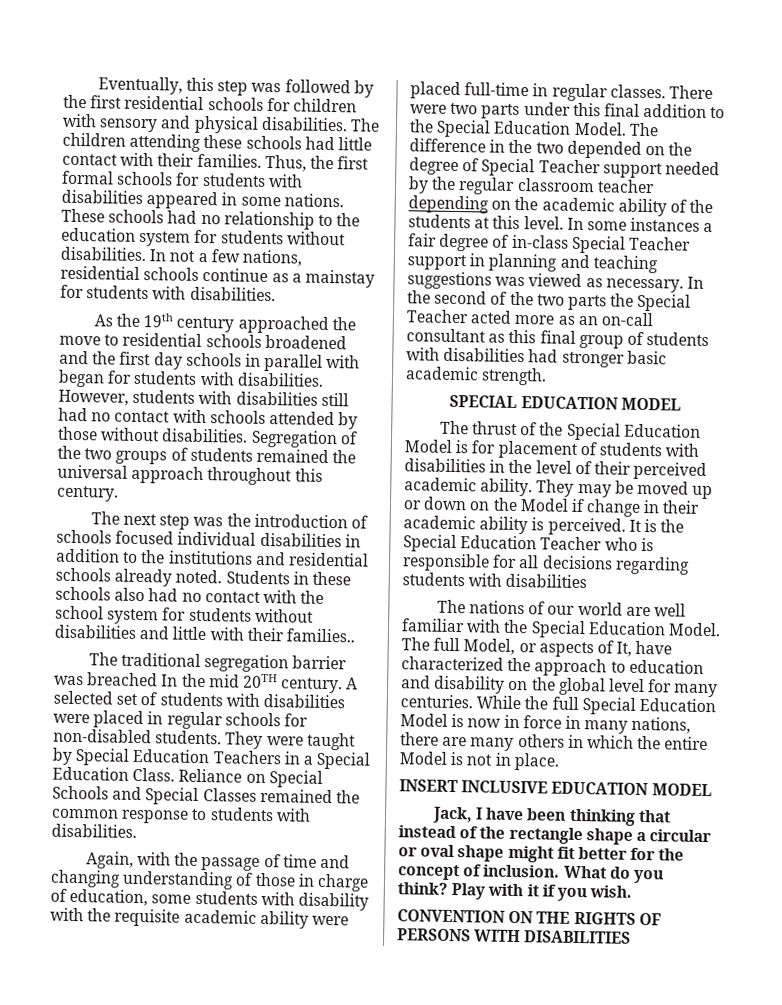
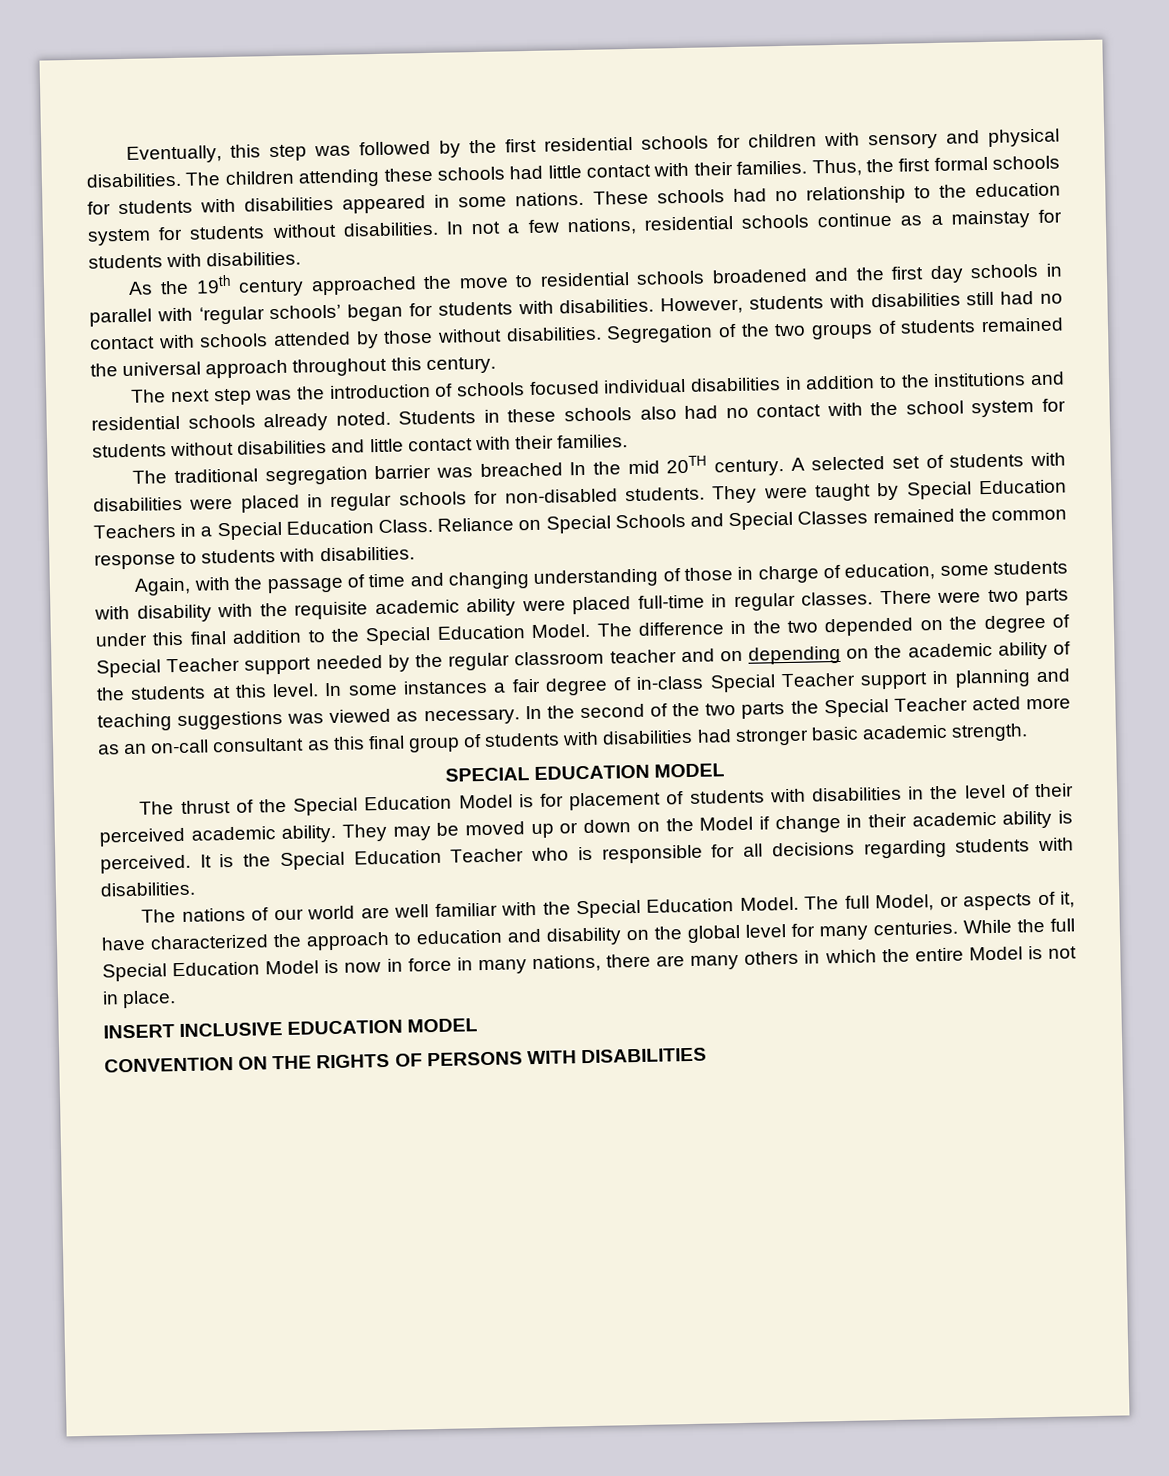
- As the 19th century approached the move to residential schools broadened and the first day schools in parallel with began for students with disabilities.
+ As the 19th century approached the move to residential schools broadened and the first day schools in parallel with ‘regular schools’ began for students with disabilities.
- Students in these schools also had no contact with the school system for students without disabilities and little with their families..
+ Students in these schools also had no contact with the school system for students without disabilities and little contact with their families.
- The difference in the two depended on the degree of Special Teacher support needed by the regular classroom teacher depending on the academic ability of the students at this level.
+ The difference in the two depended on the degree of Special Teacher support needed by the regular classroom teacher and on depending on the academic ability of the students at this level.
- It is the Special Education Teacher who is responsible for all decisions regarding students with disabilities
+ It is the Special Education Teacher who is responsible for all decisions regarding students with disabilities.
- The full Model, or aspects of It, have characterized the approach to education and disability on the global level for many centuries.
+ The full Model, or aspects of it, have characterized the approach to education and disability on the global level for many centuries.
- Jack, I have been thinking that instead of the rectangle shape a circular or oval shape might fit better for the concept of inclusion. What do you think? Play with it if you wish.

